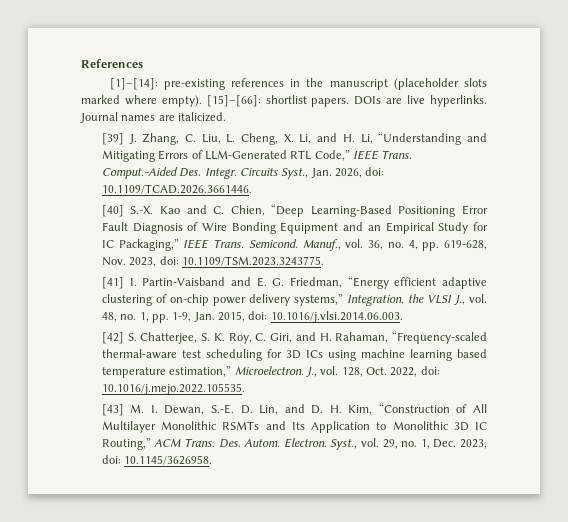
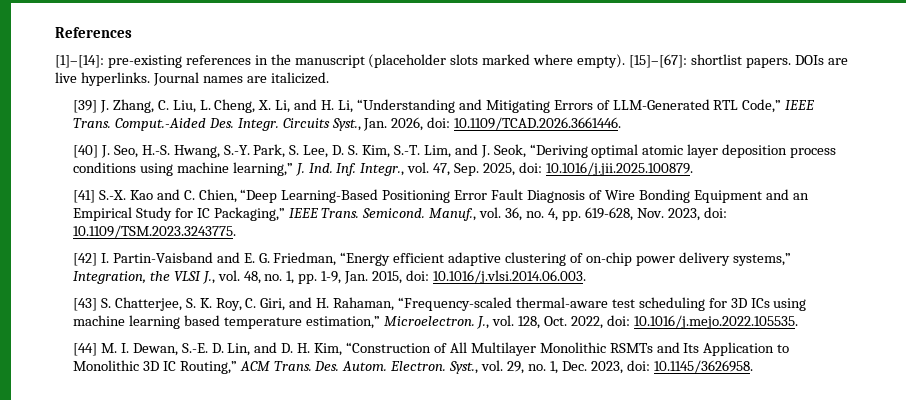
- [15]–[66]: shortlist papers.
+ [15]–[67]: shortlist papers.
- [40] S.-X. Kao and C. Chien, “Deep Learning-Based Positioning Error Fault Diagnosis of Wire Bonding Equipment and an Empirical Study for IC Packaging,” IEEE Trans.
+ [40] J. Seo, H.-S. Hwang, S.-Y. Park, S. Lee, D. S. Kim, S.-T. Lim, and J. Seok, “Deriving optimal atomic layer deposition process conditions using machine learning,” J. Ind. Inf. Integr., vol. 47, Sep. 2025, doi: 10.1016/j.jii.2025.100879.
+ [41] S.-X. Kao and C. Chien, “Deep Learning-Based Positioning Error Fault Diagnosis of Wire Bonding Equipment and an Empirical Study for IC Packaging,” IEEE Trans.
- [41] I. Partin-Vaisband and E. G. Friedman, “Energy efficient adaptive clustering of on-chip power delivery systems,” Integration, the VLSI J., vol. 48, no. 1, pp. 1-9, Jan. 2015, doi: 10.1016/j.vlsi.2014.06.003.
+ [42] I. Partin-Vaisband and E. G. Friedman, “Energy efficient adaptive clustering of on-chip power delivery systems,” Integration, the VLSI J., vol. 48, no. 1, pp. 1-9, Jan. 2015, doi: 10.1016/j.vlsi.2014.06.003.
- [42] S. Chatterjee, S. K. Roy, C. Giri, and H. Rahaman, “Frequency-scaled thermal-aware test scheduling for 3D ICs using machine learning based temperature estimation,” Microelectron.
+ [43] S. Chatterjee, S. K. Roy, C. Giri, and H. Rahaman, “Frequency-scaled thermal-aware test scheduling for 3D ICs using machine learning based temperature estimation,” Microelectron.
- [43] M. I. Dewan, S.-E. D. Lin, and D. H. Kim, “Construction of All Multilayer Monolithic RSMTs and Its Application to Monolithic 3D IC Routing,” ACM Trans.
+ [44] M. I. Dewan, S.-E. D. Lin, and D. H. Kim, “Construction of All Multilayer Monolithic RSMTs and Its Application to Monolithic 3D IC Routing,” ACM Trans.

